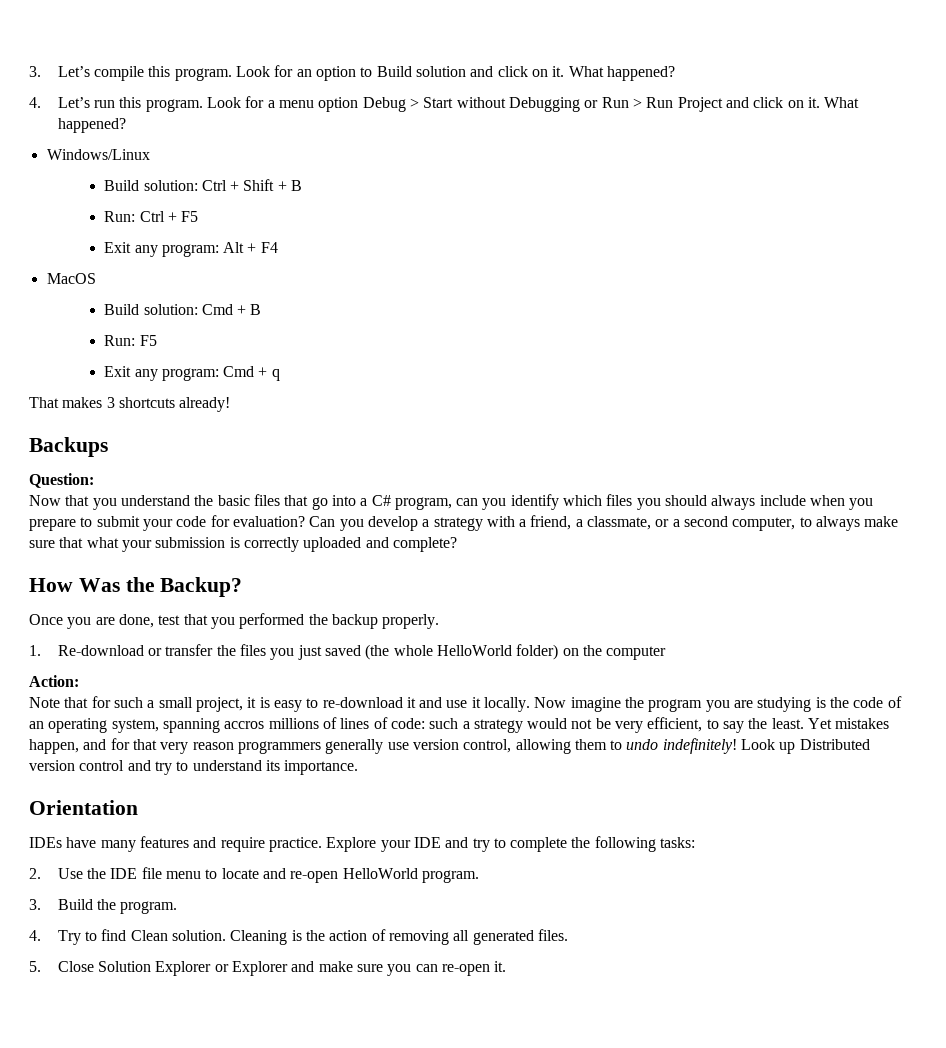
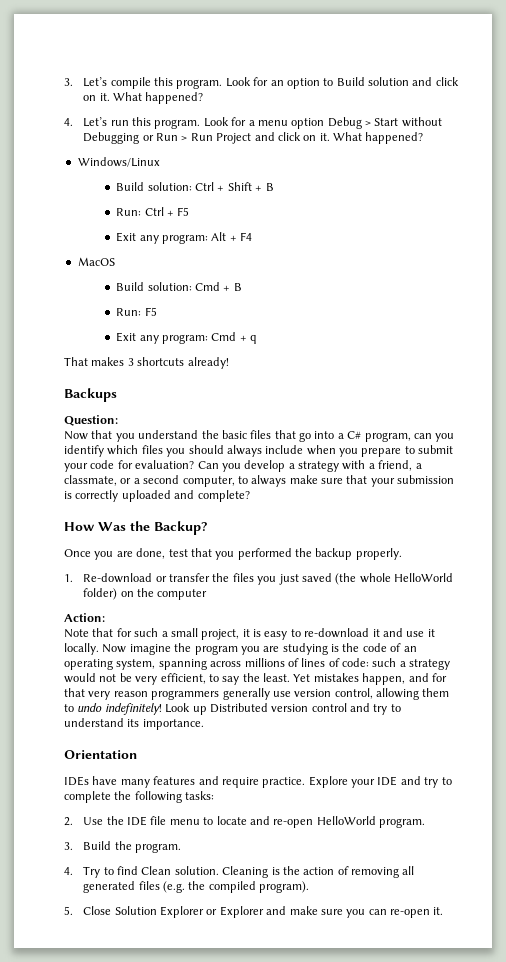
- Can you develop a strategy with a friend, a classmate, or a second computer, to always make sure that what your submission is correctly uploaded and complete?
+ Can you develop a strategy with a friend, a classmate, or a second computer, to always make sure that your submission is correctly uploaded and complete?
- Now imagine the program you are studying is the code of an operating system, spanning accros millions of lines of code: such a strategy would not be very efficient, to say the least.
+ Now imagine the program you are studying is the code of an operating system, spanning across millions of lines of code: such a strategy would not be very efficient, to say the least.
- Cleaning is the action of removing all generated files.
+ Cleaning is the action of removing all generated files (e.g. the compiled program).

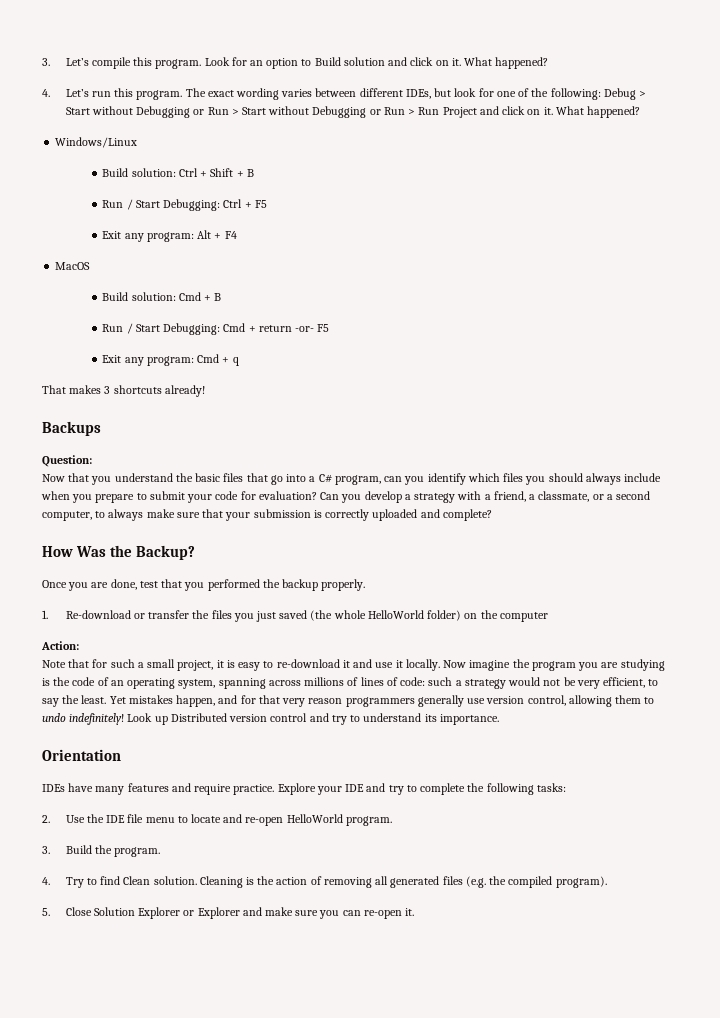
- Look for a menu option Debug > Start without Debugging or Run > Run Project and click on it.
+ The exact wording varies between different IDEs, but look for one of the following: Debug > Start without Debugging or Run > Start without Debugging or Run > Run Project and click on it.
- Run: Ctrl + F5
+ Run / Start Debugging: Ctrl + F5
- Run: F5
+ Run / Start Debugging: Cmd + return -or- F5

